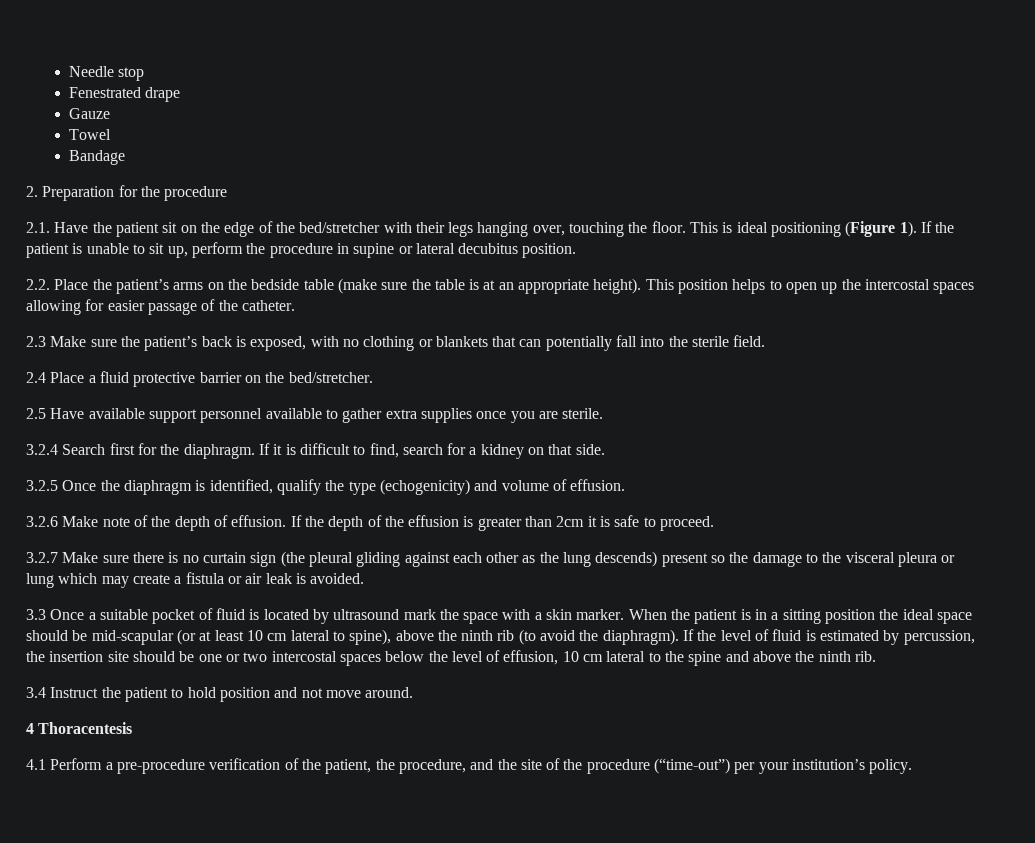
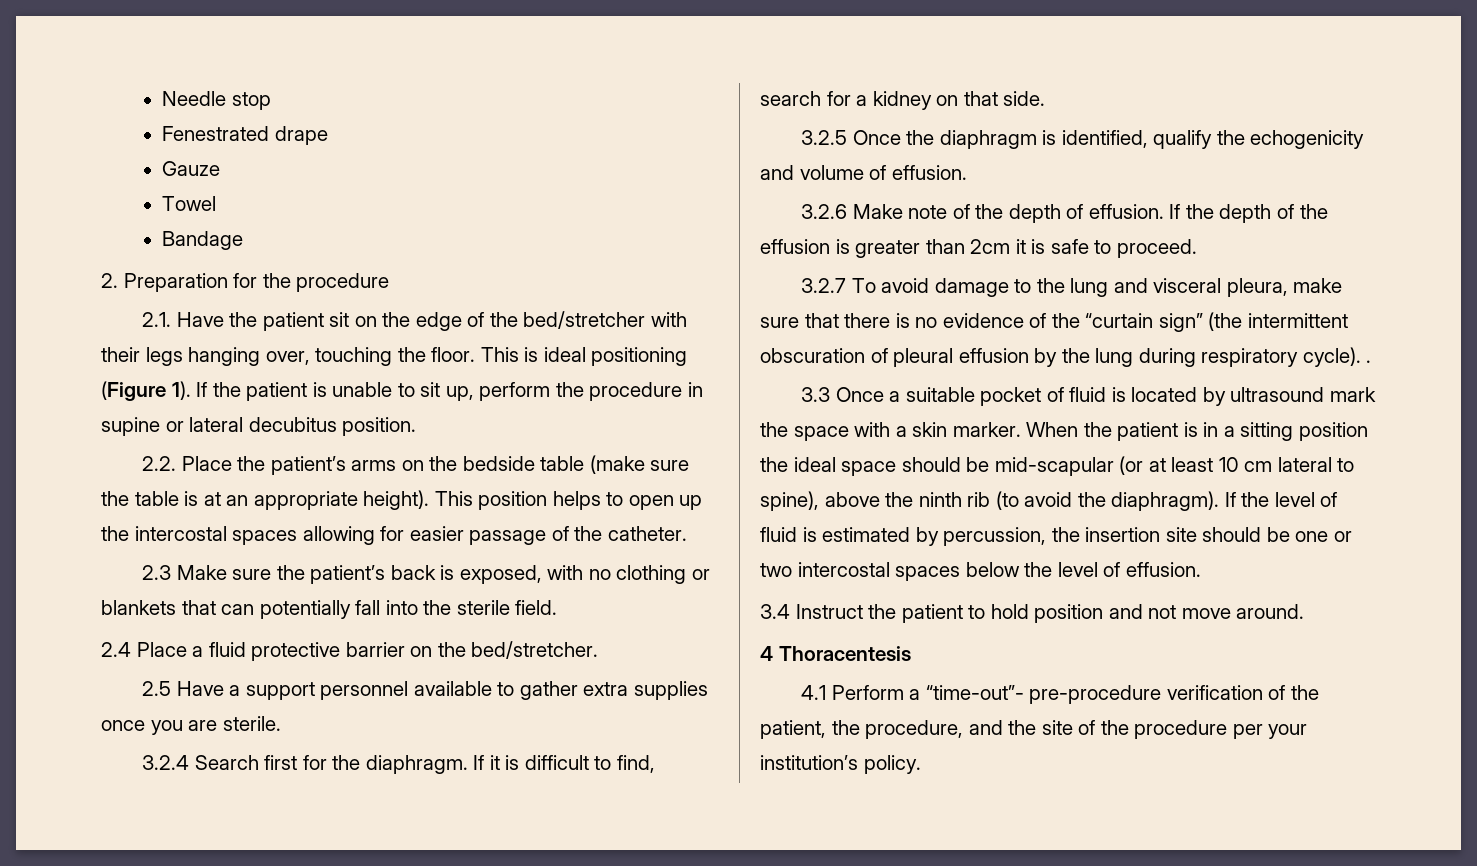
- 2.5 Have available support personnel available to gather extra supplies once you are sterile.
+ 2.5 Have a support personnel available to gather extra supplies once you are sterile.
- 3.2.5 Once the diaphragm is identified, qualify the type (echogenicity) and volume of effusion.
+ 3.2.5 Once the diaphragm is identified, qualify the echogenicity and volume of effusion.
- 3.2.7 Make sure there is no curtain sign (the pleural gliding against each other as the lung descends) present so the damage to the visceral pleura or lung which may create a fistula or air leak is avoided.
+ 3.2.7 To avoid damage to the lung and visceral pleura, make sure that there is no evidence of the “curtain sign” (the intermittent obscuration of pleural effusion by the lung during respiratory cycle). .
- If the level of fluid is estimated by percussion, the insertion site should be one or two intercostal spaces below the level of effusion, 10 cm lateral to the spine and above the ninth rib.
+ If the level of fluid is estimated by percussion, the insertion site should be one or two intercostal spaces below the level of effusion.
- 4.1 Perform a pre-procedure verification of the patient, the procedure, and the site of the procedure (“time-out”) per your institution’s policy.
+ 4.1 Perform a “time-out”- pre-procedure verification of the patient, the procedure, and the site of the procedure per your institution’s policy.

